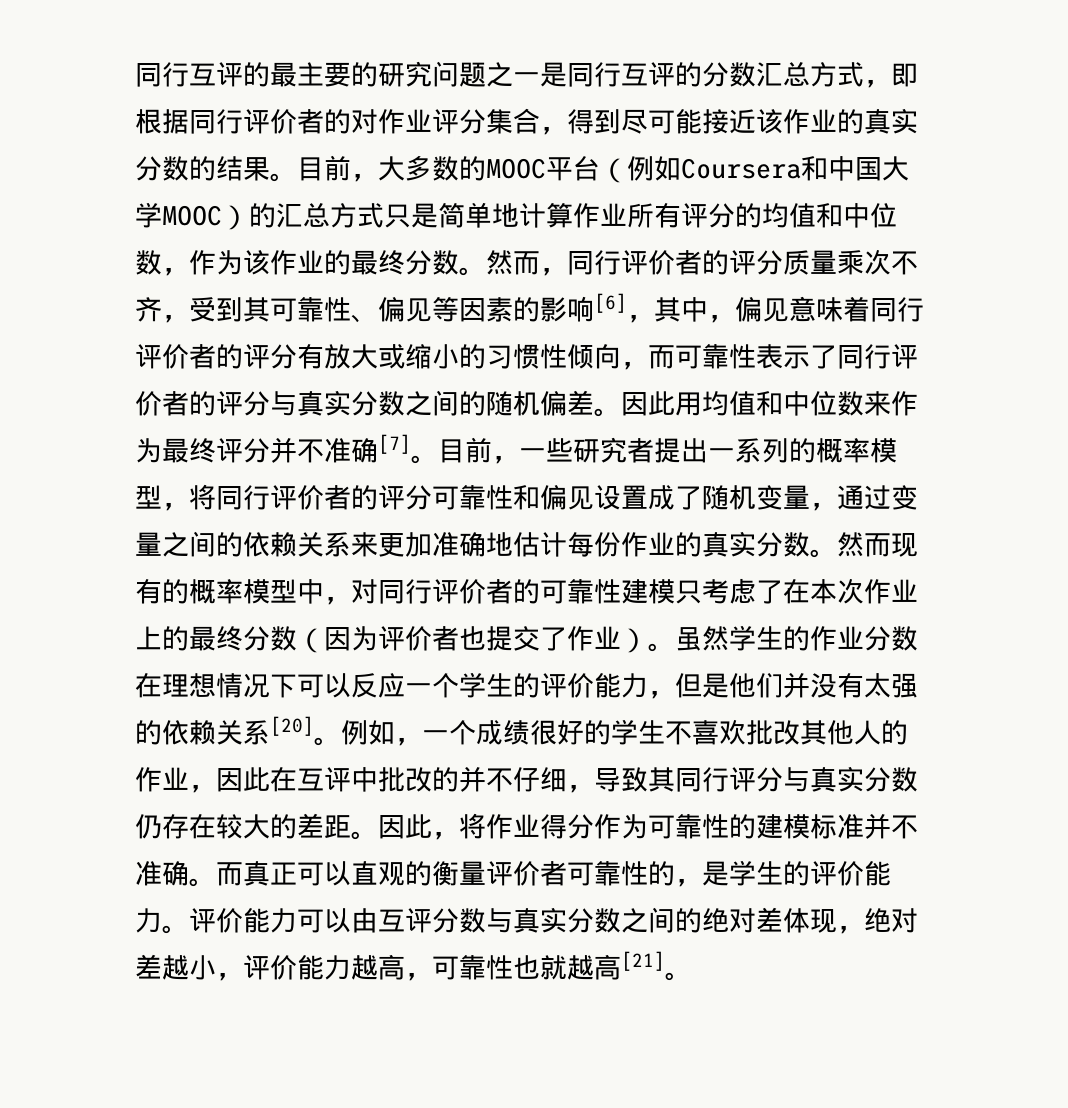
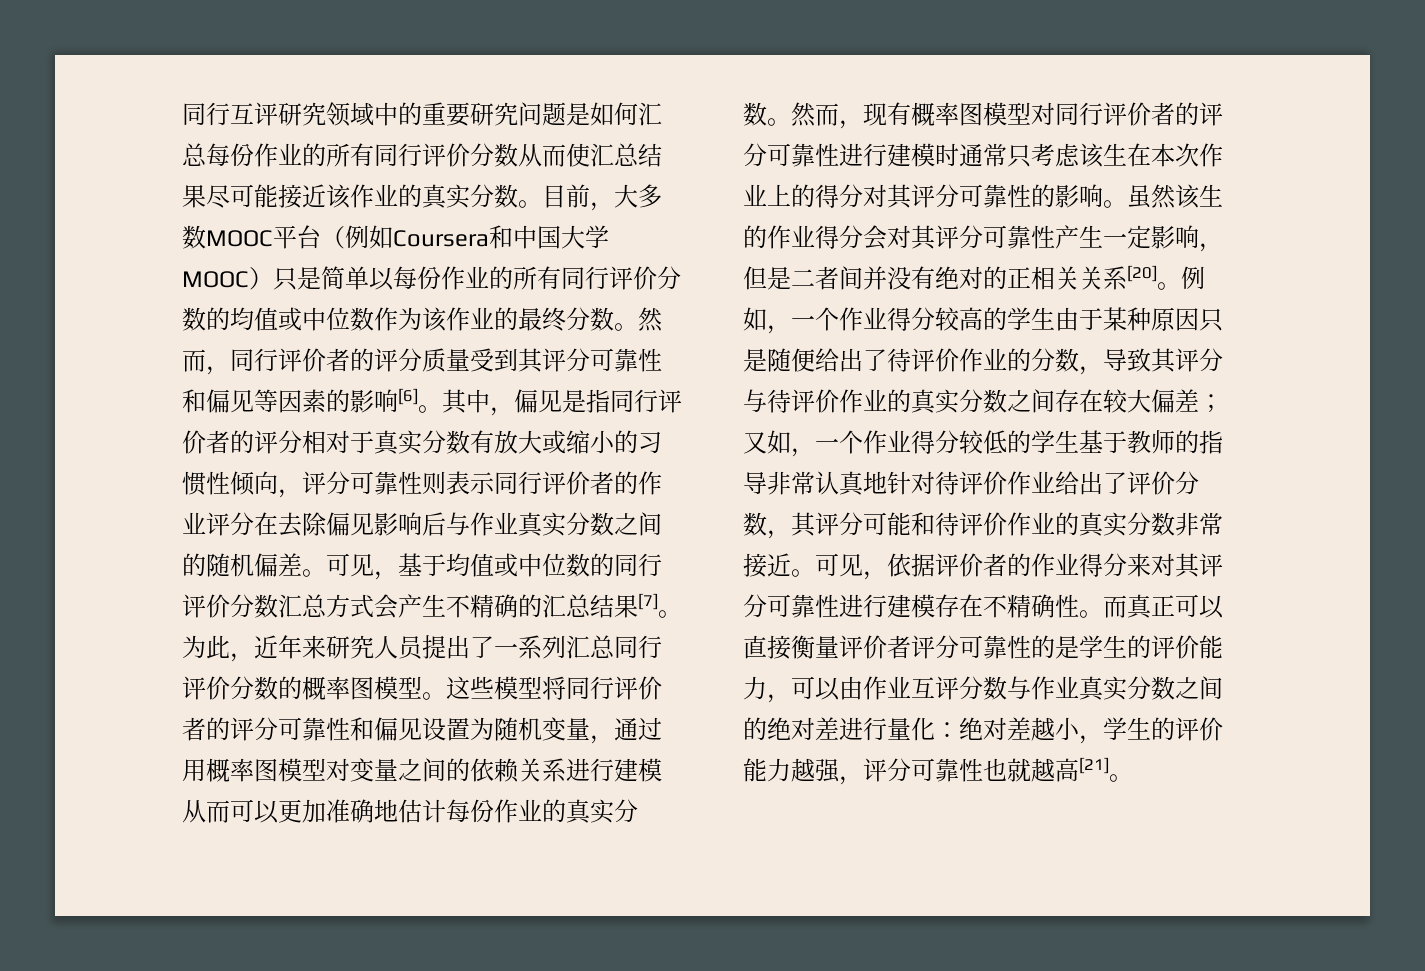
- 同行互评的最主要的研究问题之一是同行互评的分数汇总方式，即根据同行评价者的对作业评分集合，得到尽可能接近该作业的真实分数的结果。
+ 同行互评研究领域中的重要研究问题是如何汇总每份作业的所有同行评价分数从而使汇总结果尽可能接近该作业的真实分数。
- 目前，大多数的MOOC平台（例如Coursera和中国大学MOOC）的汇总方式只是简单地计算作业所有评分的均值和中位数，作为该作业的最终分数。
+ 目前，大多数MOOC平台（例如Coursera和中国大学MOOC）只是简单以每份作业的所有同行评价分数的均值或中位数作为该作业的最终分数。
- 然而，同行评价者的评分质量乘次不齐，受到其可靠性、偏见等因素的影响[6]，其中，偏见意味着同行评价者的评分有放大或缩小的习惯性倾向，而可靠性表示了同行评价者的评分与真实分数之间的随机偏差。
+ 然而，同行评价者的评分质量受到其评分可靠性和偏见等因素的影响[6]。其中，偏见是指同行评价者的评分相对于真实分数有放大或缩小的习惯性倾向，评分可靠性则表示同行评价者的作业评分在去除偏见影响后与作业真实分数之间的随机偏差。
- 因此用均值和中位数来作为最终评分并不准确[7]。目前，一些研究者提出一系列的概率模型，将同行评价者的评分可靠性和偏见设置成了随机变量，通过变量之间的依赖关系来更加准确地估计每份作业的真实分数。
+ 可见，基于均值或中位数的同行评价分数汇总方式会产生不精确的汇总结果[7]。为此，近年来研究人员提出了一系列汇总同行评价分数的概率图模型。这些模型将同行评价者的评分可靠性和偏见设置为随机变量，通过用概率图模型对变量之间的依赖关系进行建模从而可以更加准确地估计每份作业的真实分数。
- 然而现有的概率模型中，对同行评价者的可靠性建模只考虑了在本次作业上的最终分数（因为评价者也提交了作业）。虽然学生的作业分数在理想情况下可以反应一个学生的评价能力，但是他们并没有太强的依赖关系[20]。
+ 然而，现有概率图模型对同行评价者的评分可靠性进行建模时通常只考虑该生在本次作业上的得分对其评分可靠性的影响。虽然该生的作业得分会对其评分可靠性产生一定影响，但是二者间并没有绝对的正相关关系[20]。
- 例如，一个成绩很好的学生不喜欢批改其他人的作业，因此在互评中批改的并不仔细，导致其同行评分与真实分数仍存在较大的差距。因此，将作业得分作为可靠性的建模标准并不准确。
+ 例如，一个作业得分较高的学生由于某种原因只是随便给出了待评价作业的分数，导致其评分与待评价作业的真实分数之间存在较大偏差；又如，一个作业得分较低的学生基于教师的指导非常认真地针对待评价作业给出了评价分数，其评分可能和待评价作业的真实分数非常接近。可见，依据评价者的作业得分来对其评分可靠性进行建模存在不精确性。
- 而真正可以直观的衡量评价者可靠性的，是学生的评价能力。评价能力可以由互评分数与真实分数之间的绝对差体现，绝对差越小，评价能力越高，可靠性也就越高[21]。
+ 而真正可以直接衡量评价者评分可靠性的是学生的评价能力，可以由作业互评分数与作业真实分数之间的绝对差进行量化：绝对差越小，学生的评价能力越强，评分可靠性也就越高[21]。

